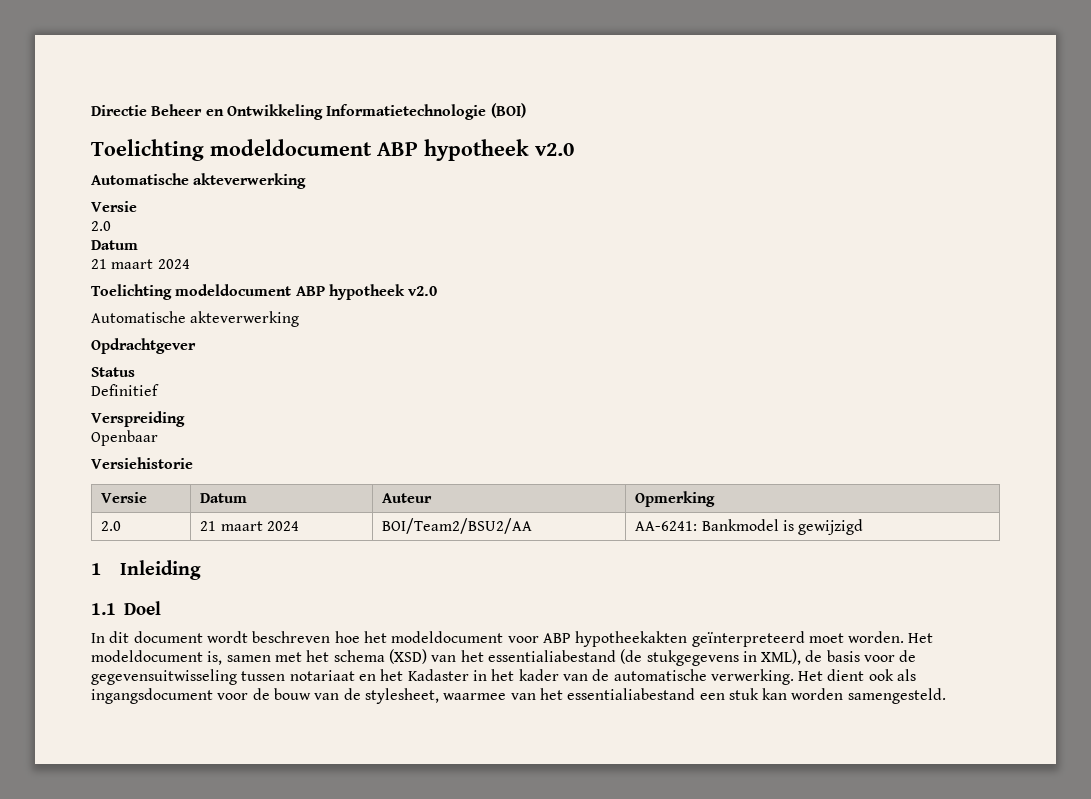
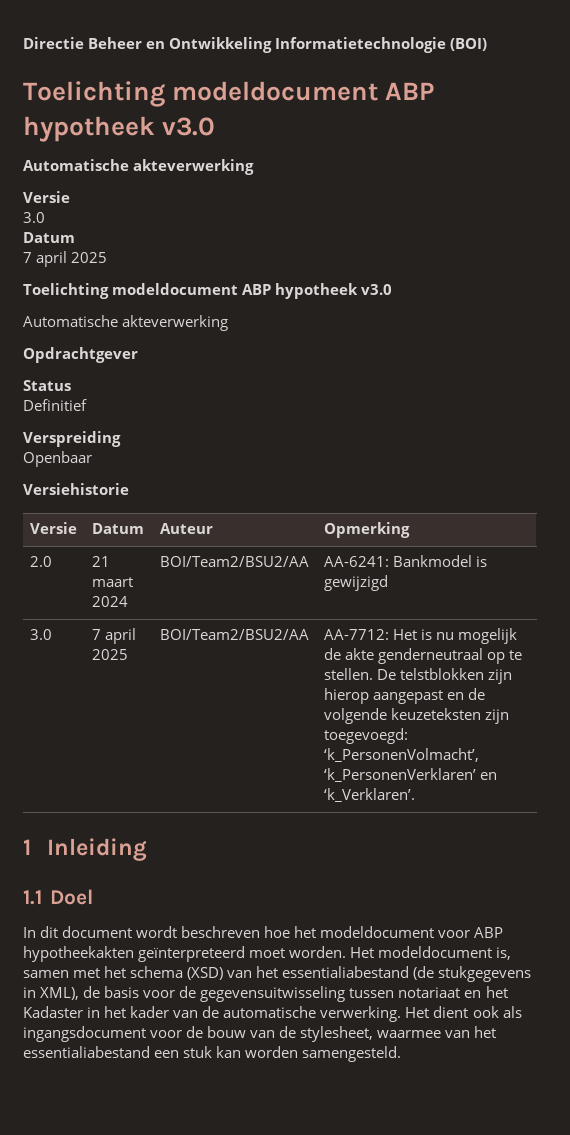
  Directie Beheer en Ontwikkeling Informatietechnologie (BOI)
- Toelichting modeldocument ABP hypotheek v2.0
+ Toelichting modeldocument ABP hypotheek v3.0
  Automatische akteverwerking
  Versie
- 2.0
+ 3.0
  Datum
- 21 maart 2024
- Toelichting modeldocument ABP hypotheek v2.0
+ 7 april 2025
+ Toelichting modeldocument ABP hypotheek v3.0
+ 3.0 | 7 april 2025 | BOI/Team2/BSU2/AA | AA-7712: Het is nu mogelijk de akte genderneutraal op te stellen. De telstblokken zijn hierop aangepast en de volgende keuzeteksten zijn toegevoegd: ‘k_PersonenVolmacht’, ‘k_PersonenVerklaren’ en ‘k_Verklaren’.

